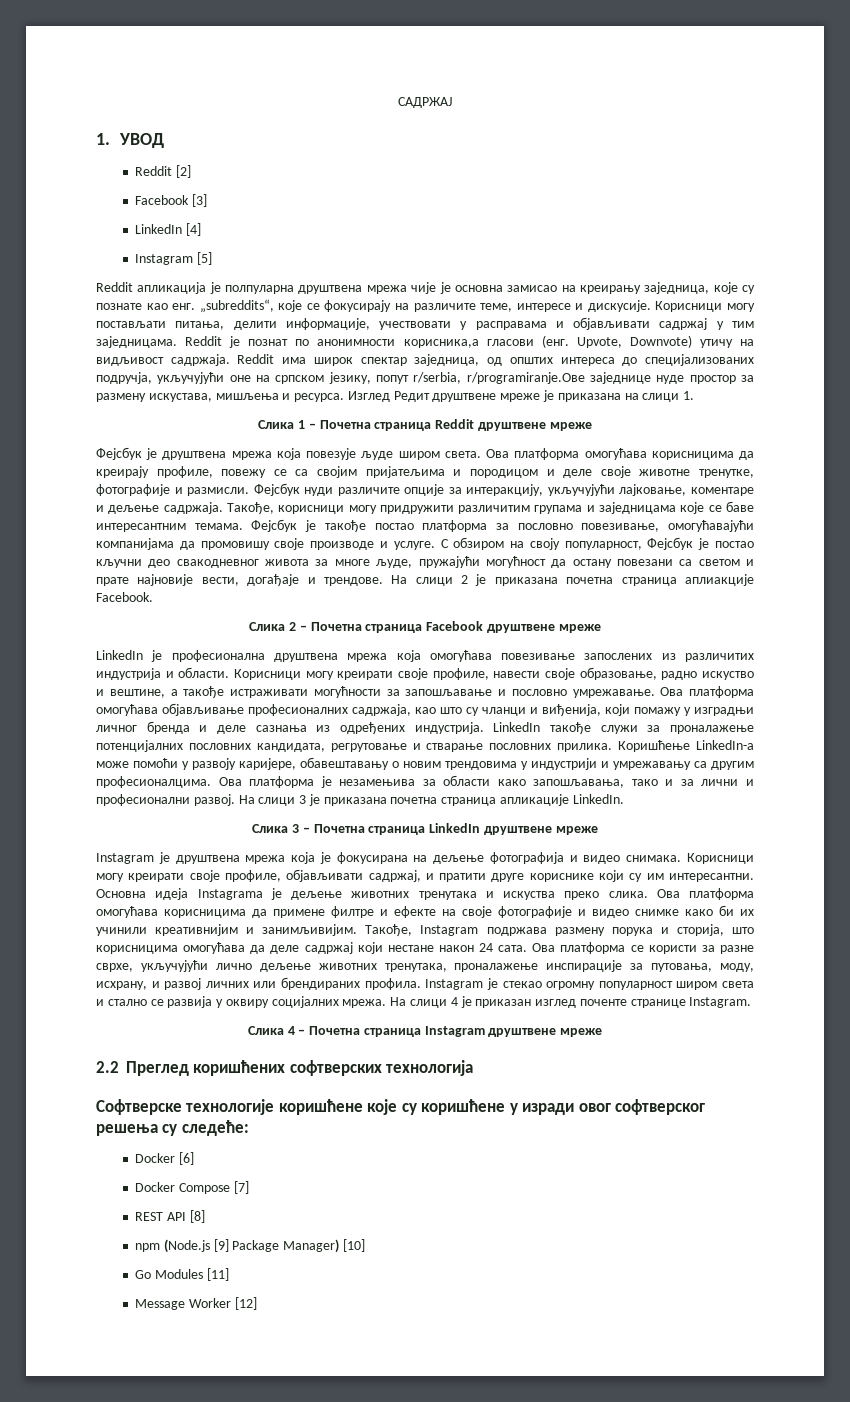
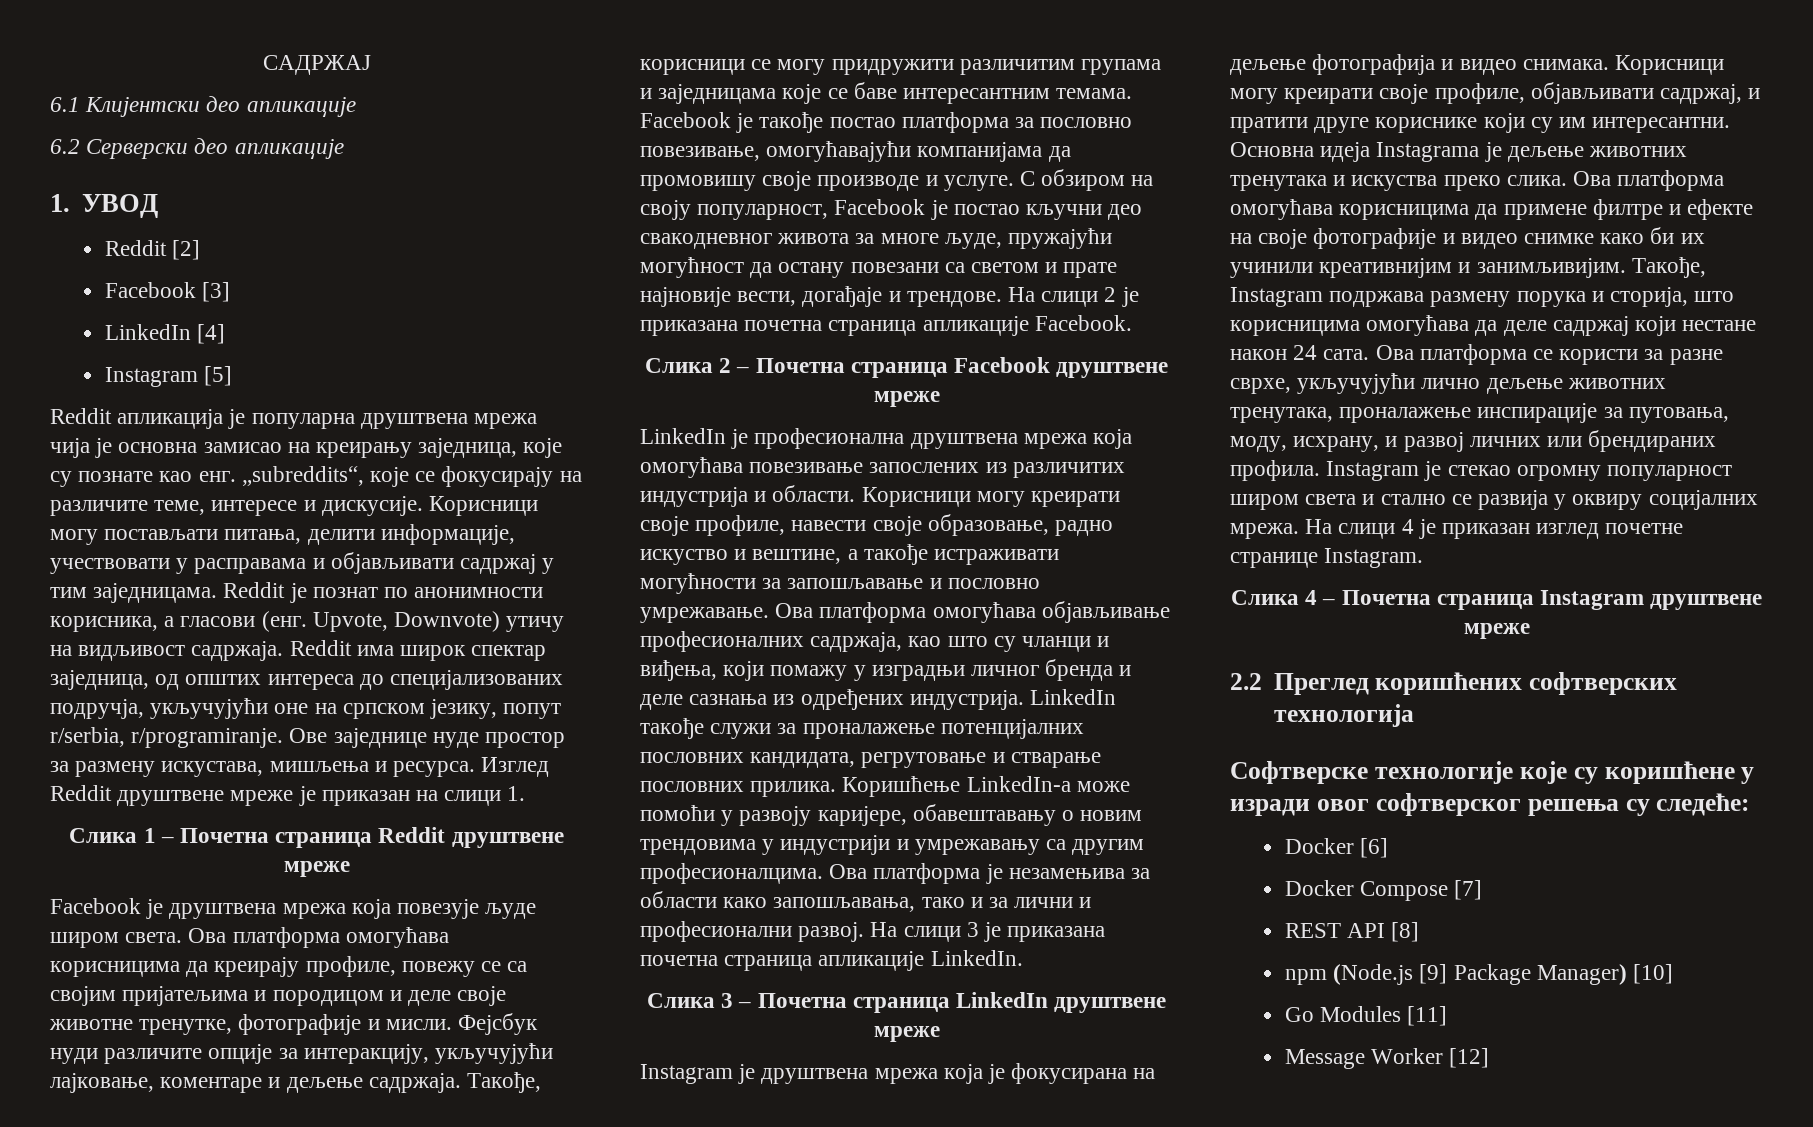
+ 6.1 Клијентски део апликације
+ 6.2 Серверски део апликације
- Reddit апликација је полпуларна друштвена мрежа чије је основна замисао на креирању заједница, које су познате као енг.
+ Reddit апликација је популарна друштвена мрежа чија је основна замисао на креирању заједница, које су познате као енг.
- Reddit је познат по анонимности корисника,а гласови (енг.
+ Reddit је познат по анонимности корисника, а гласови (енг.
- Reddit има широк спектар заједница, од општих интереса до специјализованих подручја, укључујући оне на српском језику, попут r/serbia, r/programiranje.Ове заједнице нуде простор за размену искустава, мишљења и ресурса.
+ Reddit има широк спектар заједница, од општих интереса до специјализованих подручја, укључујући оне на српском језику, попут r/serbia, r/programiranje. Ове заједнице нуде простор за размену искустава, мишљења и ресурса.
- Изглед Редит друштвене мреже је приказана на слици 1.
+ Изглед Reddit друштвене мреже је приказан на слици 1.
- Фејсбук је друштвена мрежа која повезује људе широм света.
+ Facebook је друштвена мрежа која повезује људе широм света.
- Ова платформа омогућава корисницима да креирају профиле, повежу се са својим пријатељима и породицом и деле своје животне тренутке, фотографије и размисли.
+ Ова платформа омогућава корисницима да креирају профиле, повежу се са својим пријатељима и породицом и деле своје животне тренутке, фотографије и мисли.
- Такође, корисници могу придружити различитим групама и заједницама које се баве интересантним темама.
+ Такође, корисници се могу придружити различитим групама и заједницама које се баве интересантним темама.
- Фејсбук је такође постао платформа за пословно повезивање, омогућавајући компанијама да промовишу своје производе и услуге.
+ Facebook је такође постао платформа за пословно повезивање, омогућавајући компанијама да промовишу своје производе и услуге.
- С обзиром на своју популарност, Фејсбук је постао кључни део свакодневног живота за многе људе, пружајући могућност да остану повезани са светом и прате најновије вести, догађаје и трендове.
+ С обзиром на своју популарност, Facebook је постао кључни део свакодневног живота за многе људе, пружајући могућност да остану повезани са светом и прате најновије вести, догађаје и трендове.
- На слици 2 је приказана почетна страница аплиакције Facebook.
+ На слици 2 је приказана почетна страница апликације Facebook.
- Ова платформа омогућава објављивање професионалних садржаја, као што су чланци и виђенија, који помажу у изградњи личног бренда и деле сазнања из одређених индустрија.
+ Ова платформа омогућава објављивање професионалних садржаја, као што су чланци и виђења, који помажу у изградњи личног бренда и деле сазнања из одређених индустрија.
- На слици 4 је приказан изглед поченте странице Instagram.
+ На слици 4 је приказан изглед почетне странице Instagram.
- Софтверске технологије коришћене које су коришћене у изради овог софтверског решења су следеће:
+ Софтверске технологије које су коришћене у изради овог софтверског решења су следеће:

